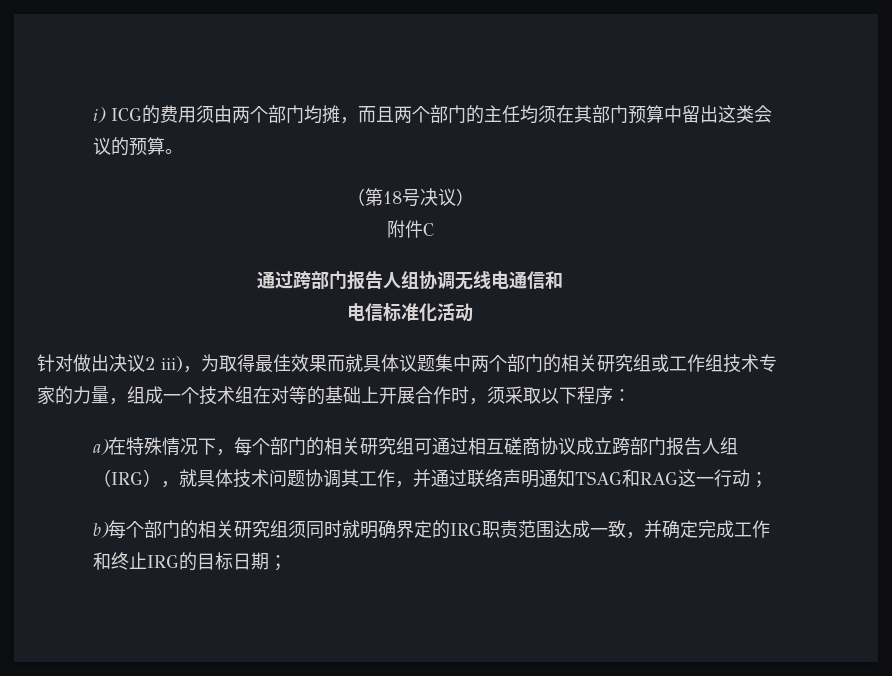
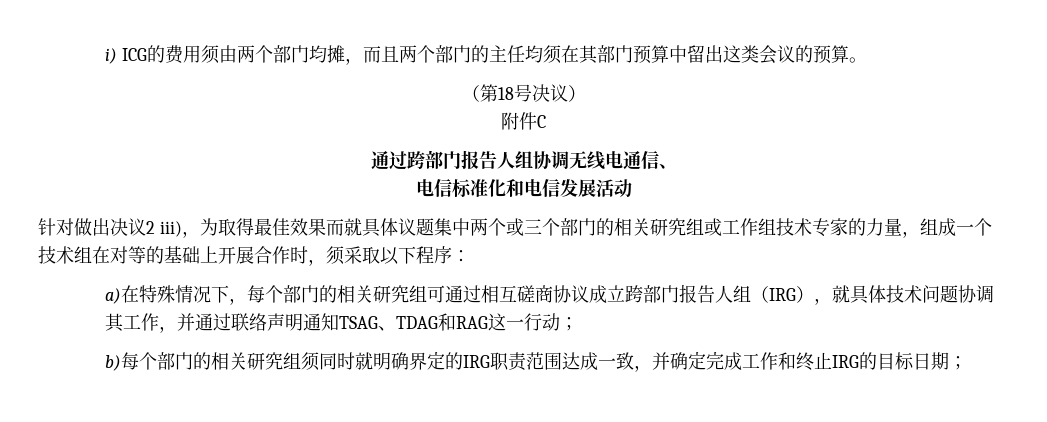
- 通过跨部门报告人组协调无线电通信和
+ 通过跨部门报告人组协调无线电通信、
- 电信标准化活动
+ 电信标准化和电信发展活动
- 针对做出决议2 iii)，为取得最佳效果而就具体议题集中两个部门的相关研究组或工作组技术专家的力量，组成一个技术组在对等的基础上开展合作时，须采取以下程序：
+ 针对做出决议2 iii)，为取得最佳效果而就具体议题集中两个或三个部门的相关研究组或工作组技术专家的力量，组成一个技术组在对等的基础上开展合作时，须采取以下程序：
- a)在特殊情况下，每个部门的相关研究组可通过相互磋商协议成立跨部门报告人组（IRG），就具体技术问题协调其工作，并通过联络声明通知TSAG和RAG这一行动；
+ a)在特殊情况下，每个部门的相关研究组可通过相互磋商协议成立跨部门报告人组（IRG），就具体技术问题协调其工作，并通过联络声明通知TSAG、TDAG和RAG这一行动；

